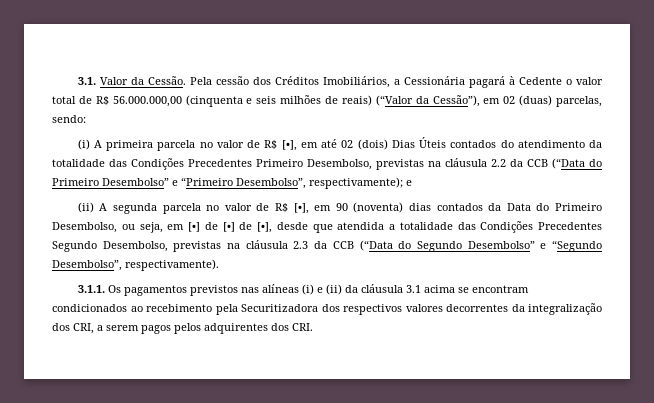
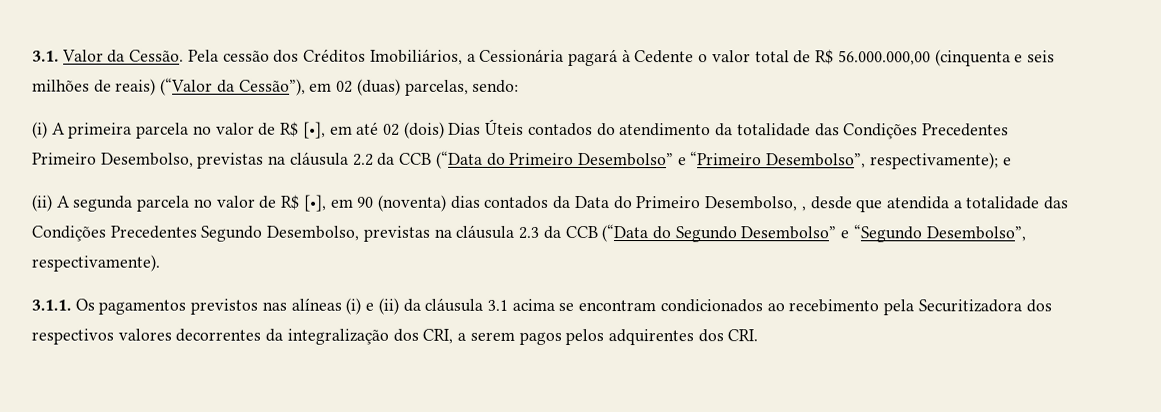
- (ii) A segunda parcela no valor de R$ [•], em 90 (noventa) dias contados da Data do Primeiro Desembolso, ou seja, em [•] de [•] de [•], desde que atendida a totalidade das Condições Precedentes Segundo Desembolso, previstas na cláusula 2.3 da CCB (“Data do Segundo Desembolso” e “Segundo Desembolso”, respectivamente).
+ (ii) A segunda parcela no valor de R$ [•], em 90 (noventa) dias contados da Data do Primeiro Desembolso, , desde que atendida a totalidade das Condições Precedentes Segundo Desembolso, previstas na cláusula 2.3 da CCB (“Data do Segundo Desembolso” e “Segundo Desembolso”, respectivamente).

